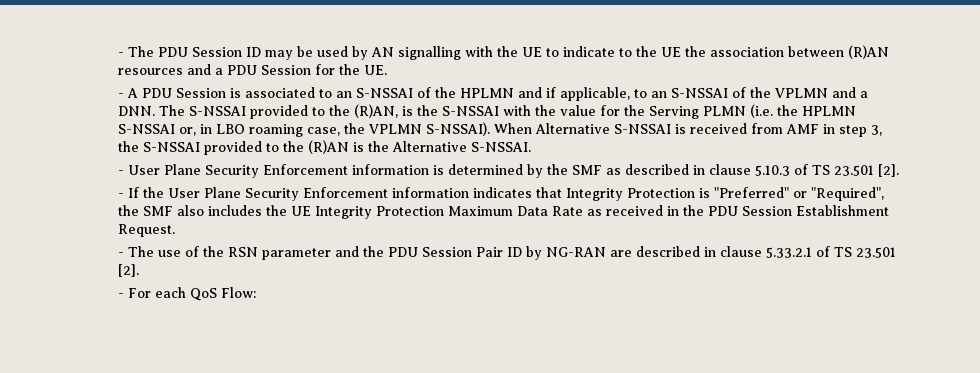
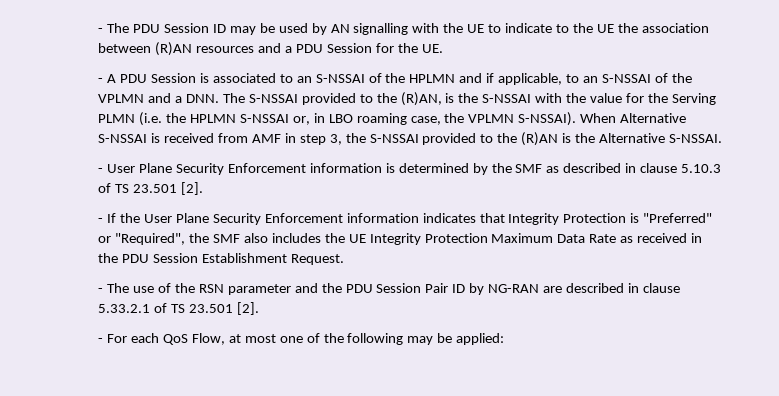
- - For each QoS Flow:
+ - For each QoS Flow, at most one of the following may be applied:

